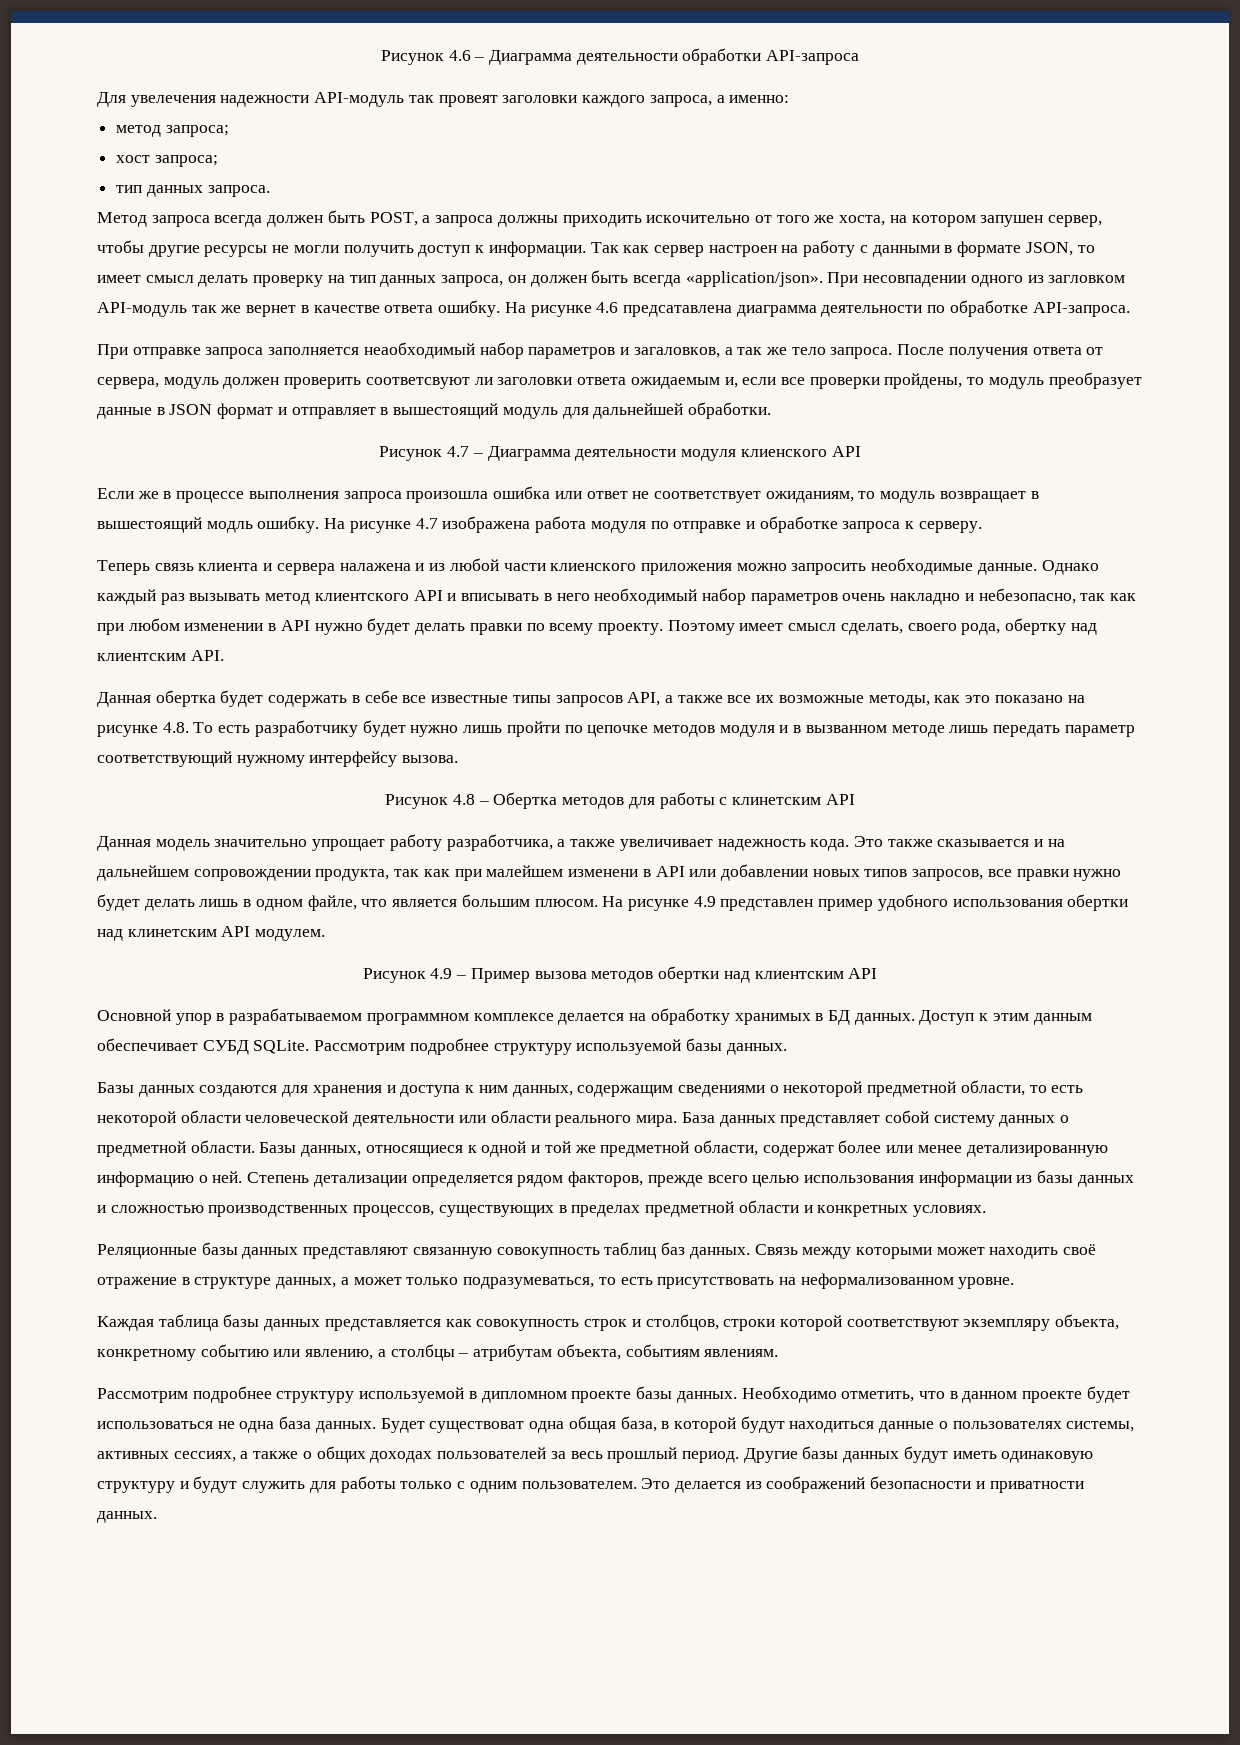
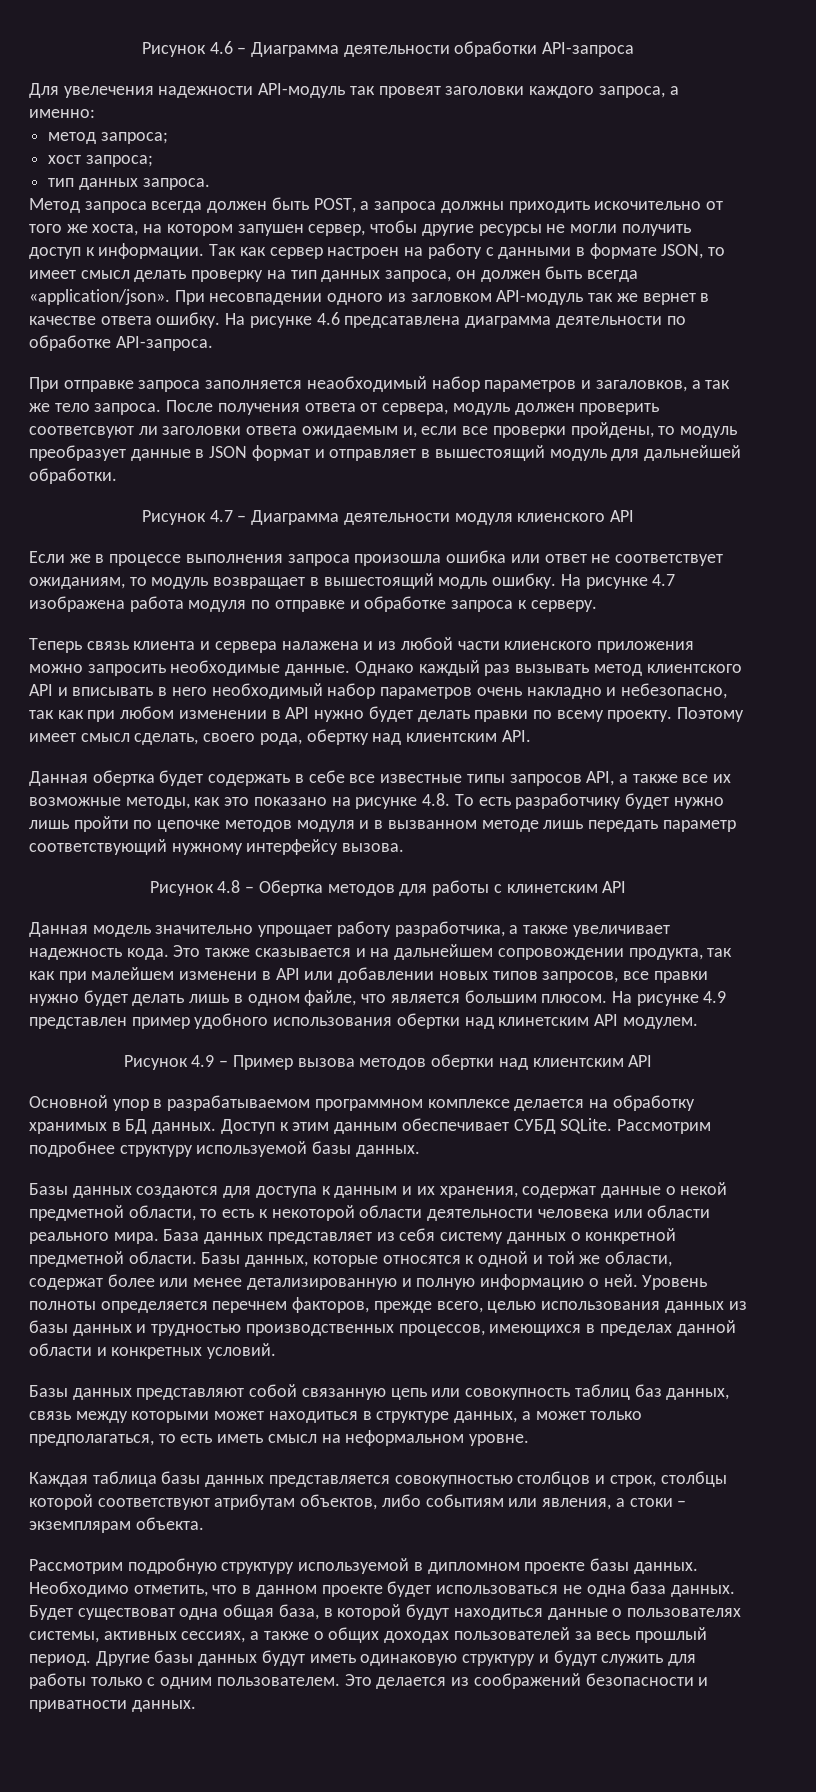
- Базы данных создаются для хранения и доступа к ним данных, содержащим сведениями о некоторой предметной области, то есть некоторой области человеческой деятельности или области реального мира.
+ Базы данных создаются для доступа к данным и их хранения, содержат данные о некой предметной области, то есть к некоторой области деятельности человека или области реального мира.
- База данных представляет собой систему данных о предметной области.
+ База данных представляет из себя систему данных о конкретной предметной области.
- Базы данных, относящиеся к одной и той же предметной области, содержат более или менее детализированную информацию о ней.
+ Базы данных, которые относятся к одной и той же области, содержат более или менее детализированную и полную информацию о ней.
- Степень детализации определяется рядом факторов, прежде всего целью использования информации из базы данных и сложностью производственных процессов, существующих в пределах предметной области и конкретных условиях.
- Реляционные базы данных представляют связанную совокупность таблиц баз данных. Связь между которыми может находить своё отражение в структуре данных, а может только подразумеваться, то есть присутствовать на неформализованном уровне.
+ Уровень полноты определяется перечнем факторов, прежде всего, целью использования данных из базы данных и трудностью производственных процессов, имеющихся в пределах данной области и конкретных условий.
+ Базы данных представляют собой связанную цепь или совокупность таблиц баз данных, связь между которыми может находиться в структуре данных, а может только предполагаться, то есть иметь смысл на неформальном уровне.
- Каждая таблица базы данных представляется как совокупность строк и столбцов, строки которой соответствуют экземпляру объекта, конкретному событию или явлению, а столбцы – атрибутам объекта, событиям явлениям.
- Рассмотрим подробнее структуру используемой в дипломном проекте базы данных.
+ Каждая таблица базы данных представляется совокупностью столбцов и строк, столбцы которой соответствуют атрибутам объектов, либо событиям или явления, а стоки – экземплярам объекта.
+ Рассмотрим подробную структуру используемой в дипломном проекте базы данных.

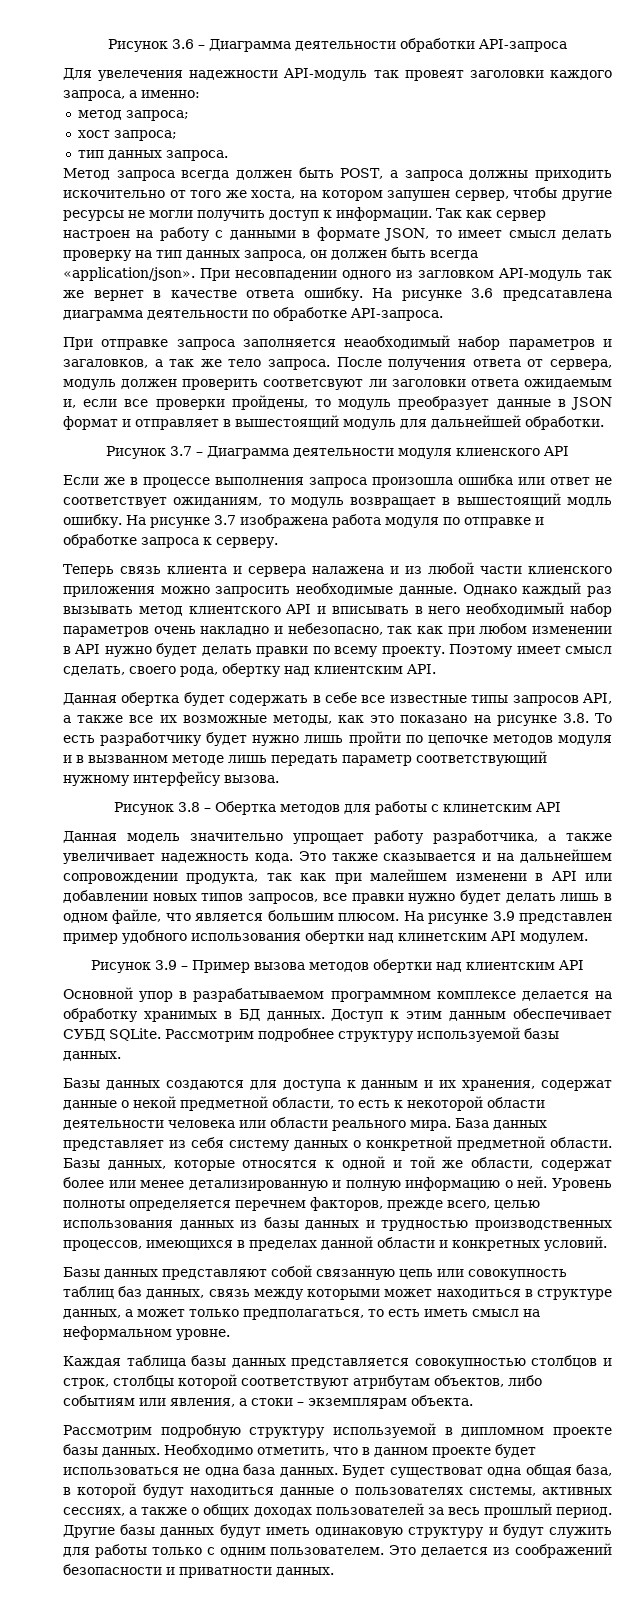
- Рисунок 4.6 – Диаграмма деятельности обработки API-запроса
+ Рисунок 3.6 – Диаграмма деятельности обработки API-запроса
- На рисунке 4.6 предсатавлена диаграмма деятельности по обработке API-запроса.
+ На рисунке 3.6 предсатавлена диаграмма деятельности по обработке API-запроса.
- Рисунок 4.7 – Диаграмма деятельности модуля клиенского API
+ Рисунок 3.7 – Диаграмма деятельности модуля клиенского API
- На рисунке 4.7 изображена работа модуля по отправке и обработке запроса к серверу.
+ На рисунке 3.7 изображена работа модуля по отправке и обработке запроса к серверу.
- Данная обертка будет содержать в себе все известные типы запросов API, а также все их возможные методы, как это показано на рисунке 4.8. То есть разработчику будет нужно лишь пройти по цепочке методов модуля и в вызванном методе лишь передать параметр соответствующий нужному интерфейсу вызова.
+ Данная обертка будет содержать в себе все известные типы запросов API, а также все их возможные методы, как это показано на рисунке 3.8. То есть разработчику будет нужно лишь пройти по цепочке методов модуля и в вызванном методе лишь передать параметр соответствующий нужному интерфейсу вызова.
- Рисунок 4.8 – Обертка методов для работы с клинетским API
+ Рисунок 3.8 – Обертка методов для работы с клинетским API
- На рисунке 4.9 представлен пример удобного использования обертки над клинетским API модулем.
+ На рисунке 3.9 представлен пример удобного использования обертки над клинетским API модулем.
- Рисунок 4.9 – Пример вызова методов обертки над клиентским API
+ Рисунок 3.9 – Пример вызова методов обертки над клиентским API

